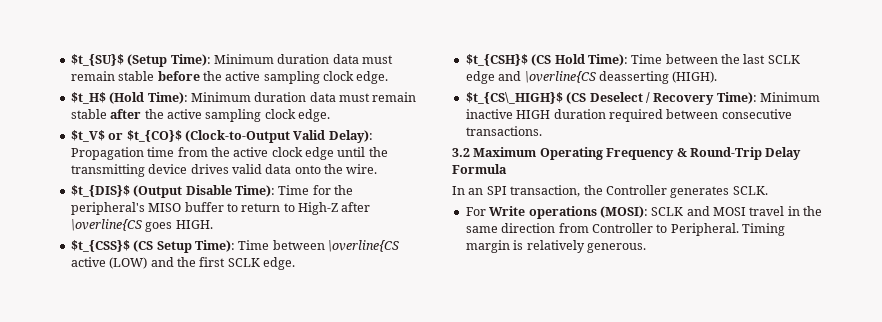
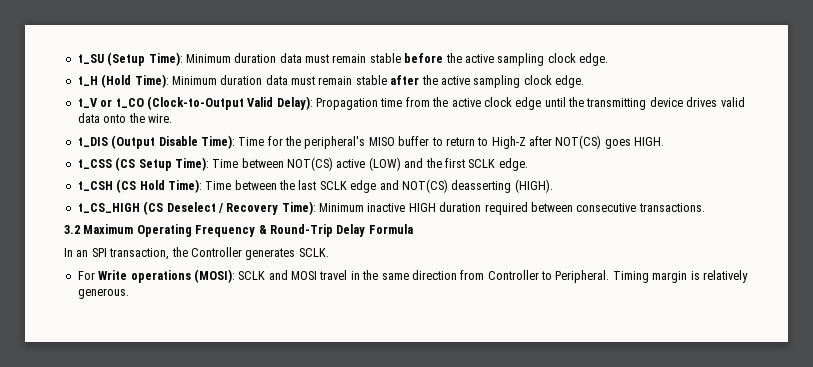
- $t_{SU}$ (Setup Time): Minimum duration data must remain stable before the active sampling clock edge.
+ t_SU (Setup Time): Minimum duration data must remain stable before the active sampling clock edge.
- $t_H$ (Hold Time): Minimum duration data must remain stable after the active sampling clock edge.
+ t_H (Hold Time): Minimum duration data must remain stable after the active sampling clock edge.
- $t_V$ or $t_{CO}$ (Clock-to-Output Valid Delay): Propagation time from the active clock edge until the transmitting device drives valid data onto the wire.
+ t_V or t_CO (Clock-to-Output Valid Delay): Propagation time from the active clock edge until the transmitting device drives valid data onto the wire.
- $t_{DIS}$ (Output Disable Time): Time for the peripheral's MISO buffer to return to High-Z after \overline{CS goes HIGH.
+ t_DIS (Output Disable Time): Time for the peripheral's MISO buffer to return to High-Z after NOT(CS) goes HIGH.
- $t_{CSS}$ (CS Setup Time): Time between \overline{CS active (LOW) and the first SCLK edge.
+ t_CSS (CS Setup Time): Time between NOT(CS) active (LOW) and the first SCLK edge.
- $t_{CSH}$ (CS Hold Time): Time between the last SCLK edge and \overline{CS deasserting (HIGH).
+ t_CSH (CS Hold Time): Time between the last SCLK edge and NOT(CS) deasserting (HIGH).
- $t_{CS\_HIGH}$ (CS Deselect / Recovery Time): Minimum inactive HIGH duration required between consecutive transactions.
+ t_CS_HIGH (CS Deselect / Recovery Time): Minimum inactive HIGH duration required between consecutive transactions.

